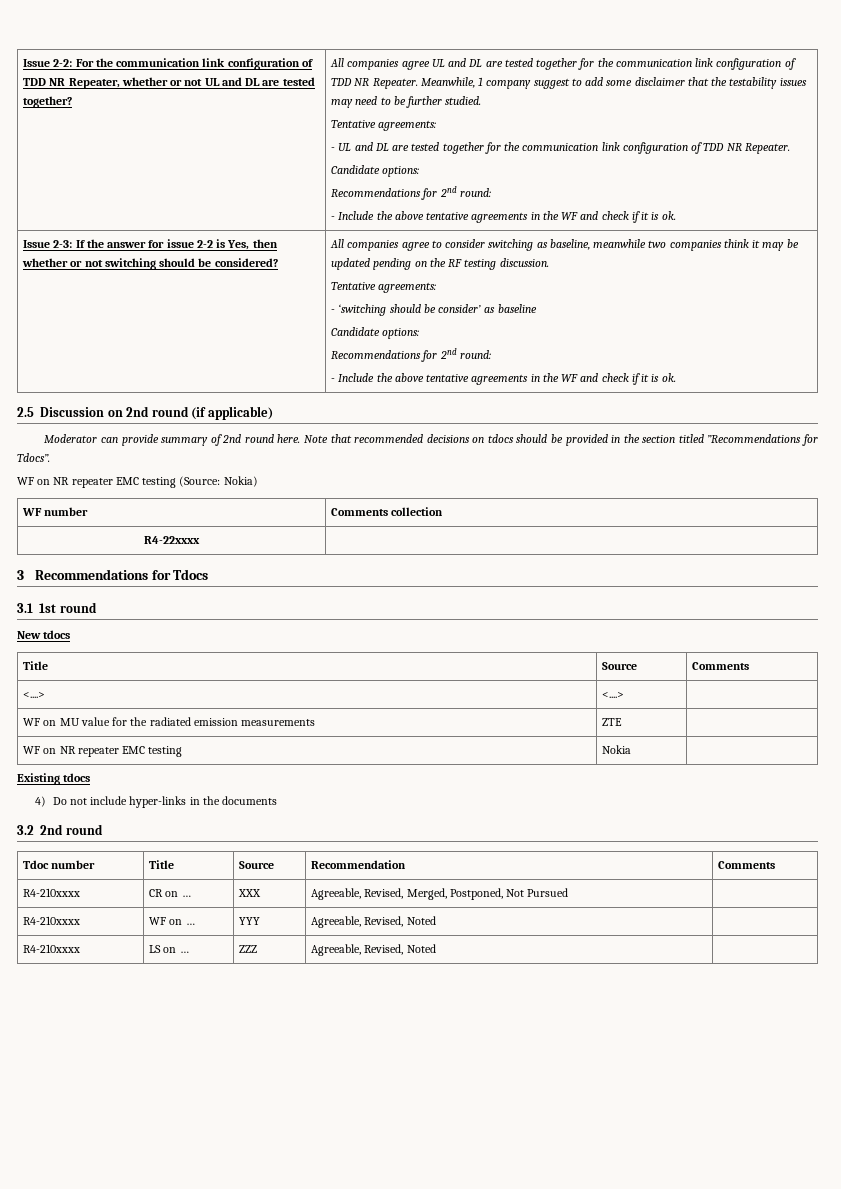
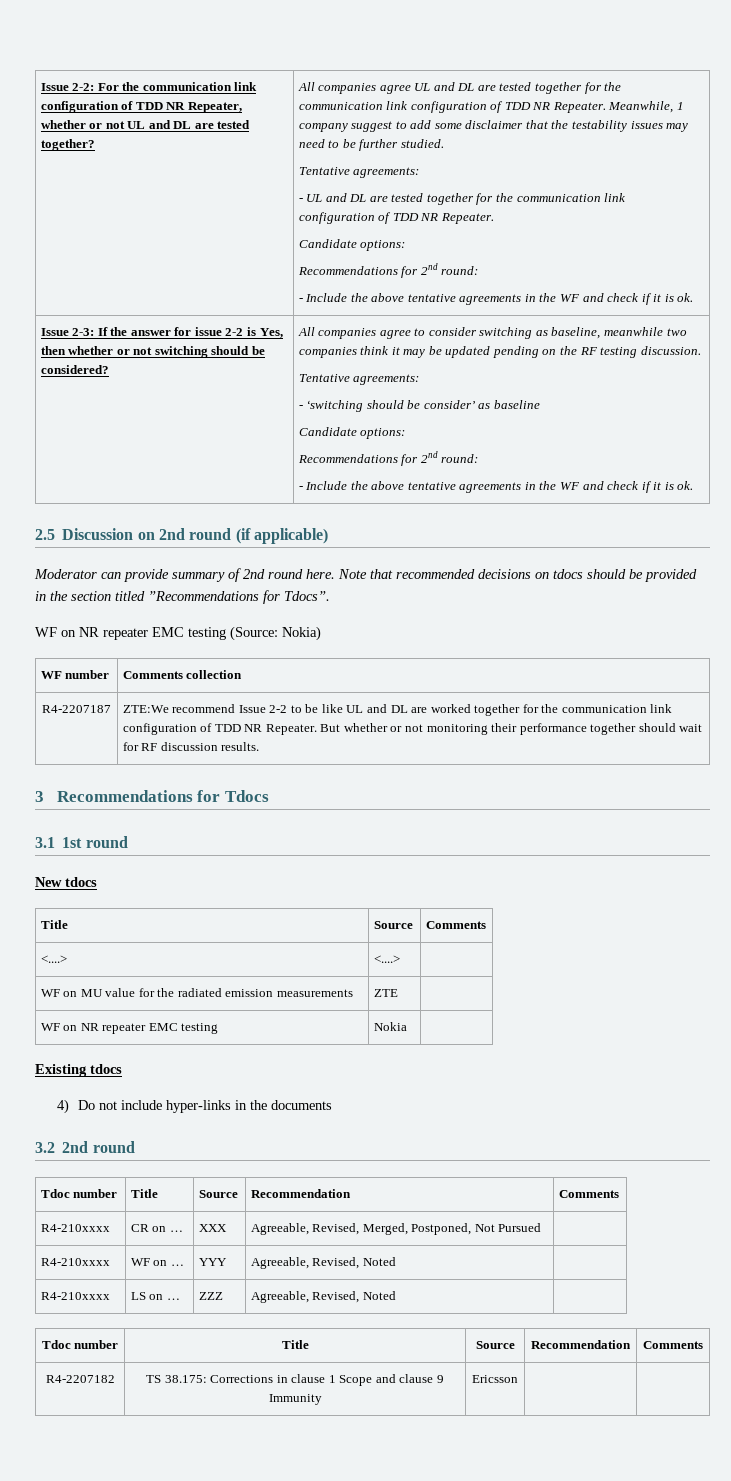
- R4-22xxxx |
+ R4-2207187 | ZTE:We recommend Issue 2-2 to be like UL and DL are worked together for the communication link configuration of TDD NR Repeater. But whether or not monitoring their performance together should wait for RF discussion results.
  R4-210xxxx | LS on … | ZZZ | Agreeable, Revised, Noted |
+ Tdoc number | Title | Source | Recommendation | Comments
+ R4-2207182 | TS 38.175: Corrections in clause 1 Scope and clause 9 Immunity | Ericsson | |

